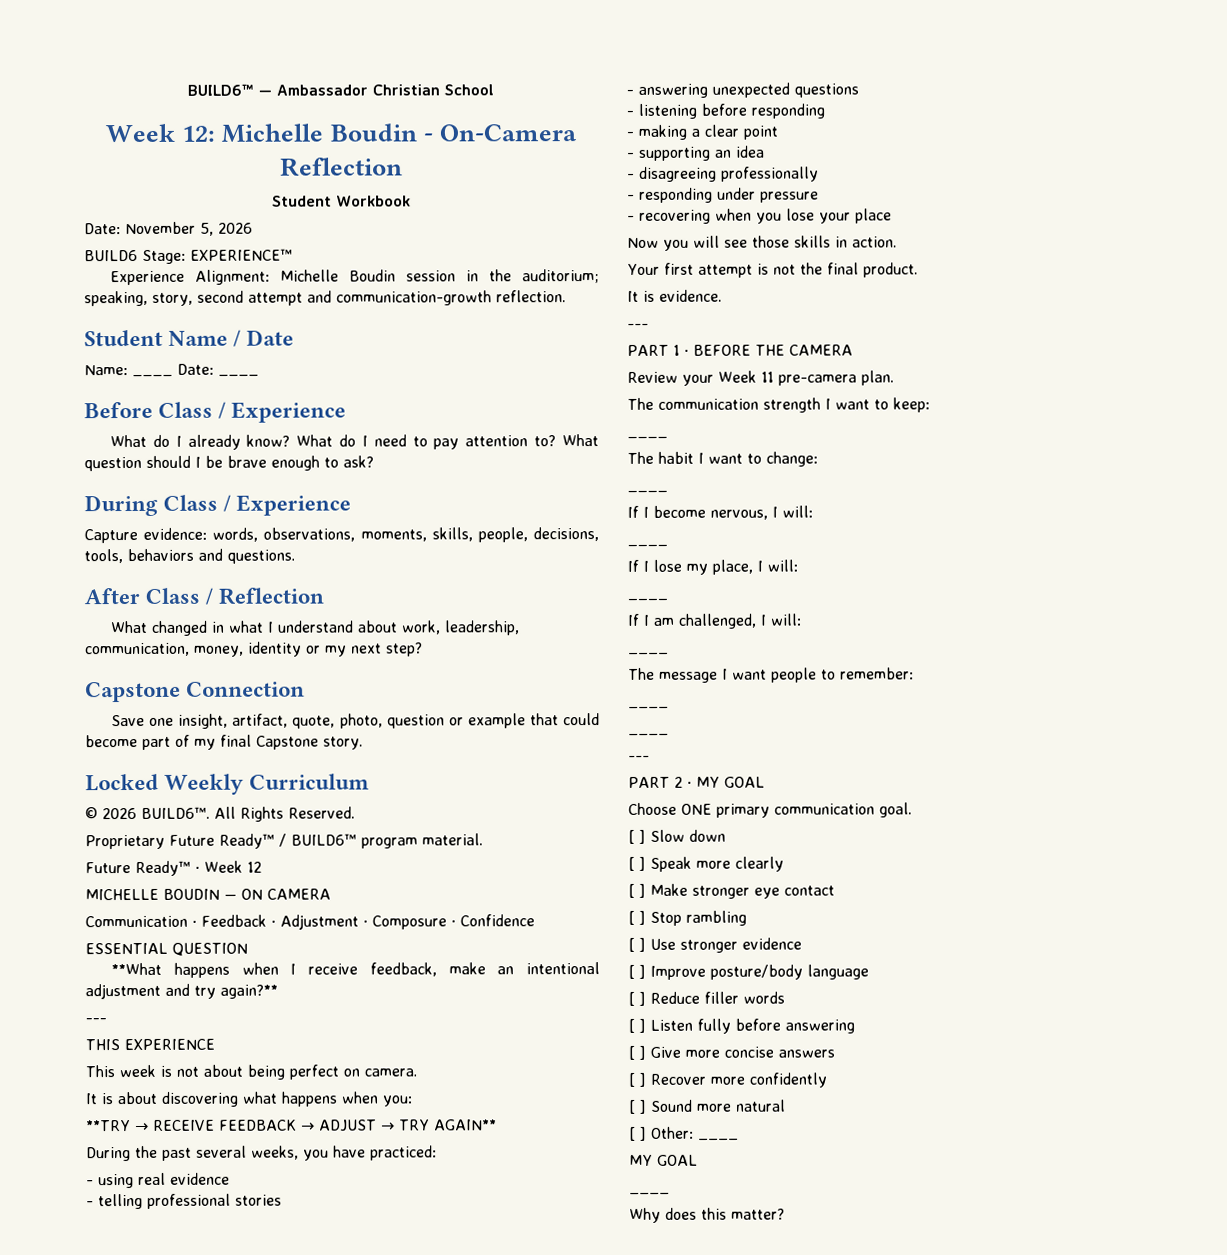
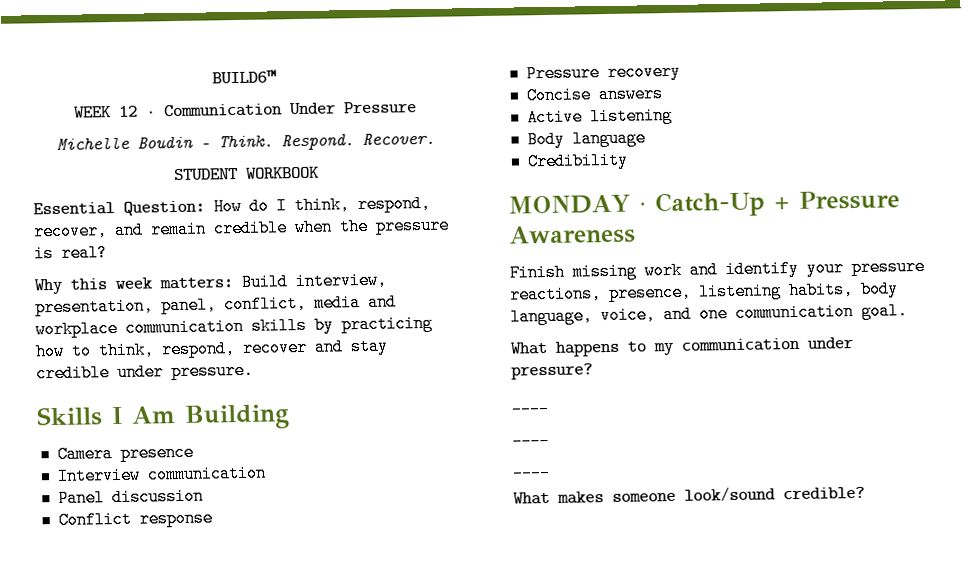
- BUILD6™ — Ambassador Christian School
- Week 12: Michelle Boudin - On-Camera Reflection
- Student Workbook
- Date: November 5, 2026
- BUILD6 Stage: EXPERIENCE™
- Experience Alignment: Michelle Boudin session in the auditorium; speaking, story, second attempt and communication-growth reflection.
- Student Name / Date
- Name: ____ Date: ____
- Before Class / Experience
- What do I already know? What do I need to pay attention to? What question should I be brave enough to ask?
- During Class / Experience
- Capture evidence: words, observations, moments, skills, people, decisions, tools, behaviors and questions.
- After Class / Reflection
- What changed in what I understand about work, leadership, communication, money, identity or my next step?
- Capstone Connection
- Save one insight, artifact, quote, photo, question or example that could become part of my final Capstone story.
- Locked Weekly Curriculum
- © 2026 BUILD6™. All Rights Reserved.
- Proprietary Future Ready™ / BUILD6™ program material.
- Future Ready™ · Week 12
- MICHELLE BOUDIN — ON CAMERA
- Communication · Feedback · Adjustment · Composure · Confidence
- ESSENTIAL QUESTION
- **What happens when I receive feedback, make an intentional adjustment and try again?**
- ---
- THIS EXPERIENCE
- This week is not about being perfect on camera.
- It is about discovering what happens when you:
- **TRY → RECEIVE FEEDBACK → ADJUST → TRY AGAIN**
- During the past several weeks, you have practiced:
- - using real evidence
- - telling professional stories
- - answering unexpected questions
- - listening before responding
- - making a clear point
- - supporting an idea
- - disagreeing professionally
- - responding under pressure
- - recovering when you lose your place
- Now you will see those skills in action.
- Your first attempt is not the final product.
- It is evidence.
- ---
- PART 1 · BEFORE THE CAMERA
- Review your Week 11 pre-camera plan.
- The communication strength I want to keep:
- ____
- The habit I want to change:
- ____
- If I become nervous, I will:
- ____
- If I lose my place, I will:
- ____
- If I am challenged, I will:
- ____
- The message I want people to remember:
+ BUILD6™
+ WEEK 12 · Communication Under Pressure
+ Michelle Boudin - Think. Respond. Recover.
+ STUDENT WORKBOOK
+ Essential Question: How do I think, respond, recover, and remain credible when the pressure is real?
+ Why this week matters: Build interview, presentation, panel, conflict, media and workplace communication skills by practicing how to think, respond, recover and stay credible under pressure.
+ Skills I Am Building
+ Camera presence
+ Interview communication
+ Panel discussion
+ Conflict response
+ Pressure recovery
+ Concise answers
+ Active listening
+ Body language
+ Credibility
+ MONDAY · Catch-Up + Pressure Awareness
+ Finish missing work and identify your pressure reactions, presence, listening habits, body language, voice, and one communication goal.
+ What happens to my communication under pressure?
  ____
  ____
- ---
- PART 2 · MY GOAL
- Choose ONE primary communication goal.
- [ ] Slow down
- [ ] Speak more clearly
- [ ] Make stronger eye contact
- [ ] Stop rambling
- [ ] Use stronger evidence
- [ ] Improve posture/body language
- [ ] Reduce filler words
- [ ] Listen fully before answering
- [ ] Give more concise answers
- [ ] Recover more confidently
- [ ] Sound more natural
- [ ] Other: ____
- MY GOAL
  ____
- Why does this matter?
+ What makes someone look/sound credible?

